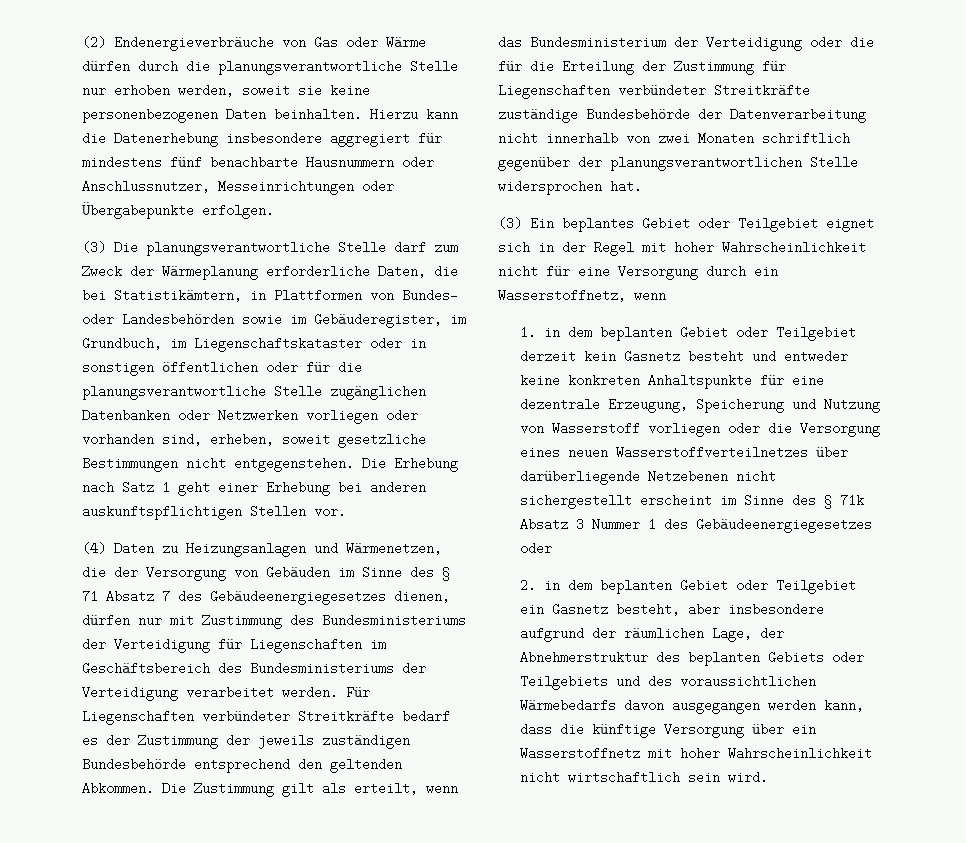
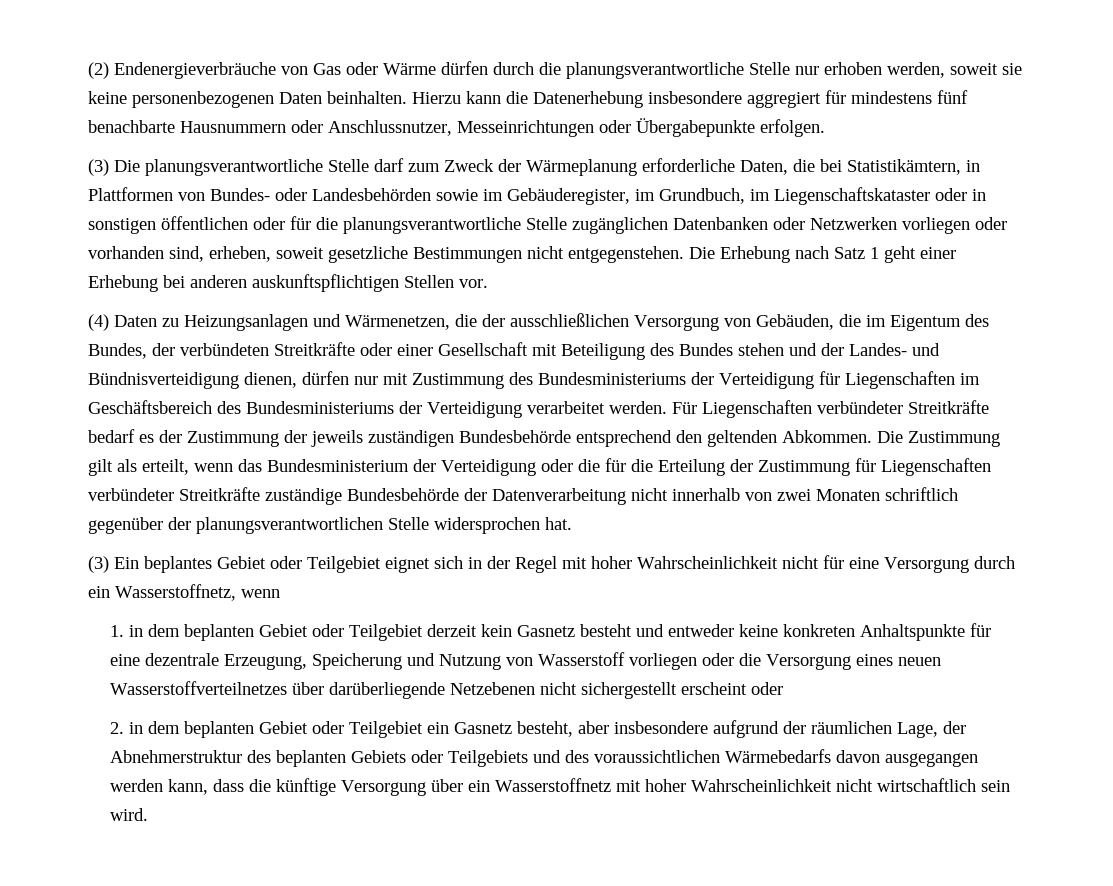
- (4) Daten zu Heizungsanlagen und Wärmenetzen, die der Versorgung von Gebäuden im Sinne des § 71 Absatz 7 des Gebäudeenergiegesetzes dienen, dürfen nur mit Zustimmung des Bundesministeriums der Verteidigung für Liegenschaften im Geschäftsbereich des Bundesministeriums der Verteidigung verarbeitet werden.
+ (4) Daten zu Heizungsanlagen und Wärmenetzen, die der ausschließlichen Versorgung von Gebäuden, die im Eigentum des Bundes, der verbündeten Streitkräfte oder einer Gesellschaft mit Beteiligung des Bundes stehen und der Landes- und Bündnisverteidigung dienen, dürfen nur mit Zustimmung des Bundesministeriums der Verteidigung für Liegenschaften im Geschäftsbereich des Bundesministeriums der Verteidigung verarbeitet werden.
- 1. in dem beplanten Gebiet oder Teilgebiet derzeit kein Gasnetz besteht und entweder keine konkreten Anhaltspunkte für eine dezentrale Erzeugung, Speicherung und Nutzung von Wasserstoff vorliegen oder die Versorgung eines neuen Wasserstoffverteilnetzes über darüberliegende Netzebenen nicht sichergestellt erscheint im Sinne des § 71k Absatz 3 Nummer 1 des Gebäudeenergiegesetzes oder
+ 1. in dem beplanten Gebiet oder Teilgebiet derzeit kein Gasnetz besteht und entweder keine konkreten Anhaltspunkte für eine dezentrale Erzeugung, Speicherung und Nutzung von Wasserstoff vorliegen oder die Versorgung eines neuen Wasserstoffverteilnetzes über darüberliegende Netzebenen nicht sichergestellt erscheint oder

